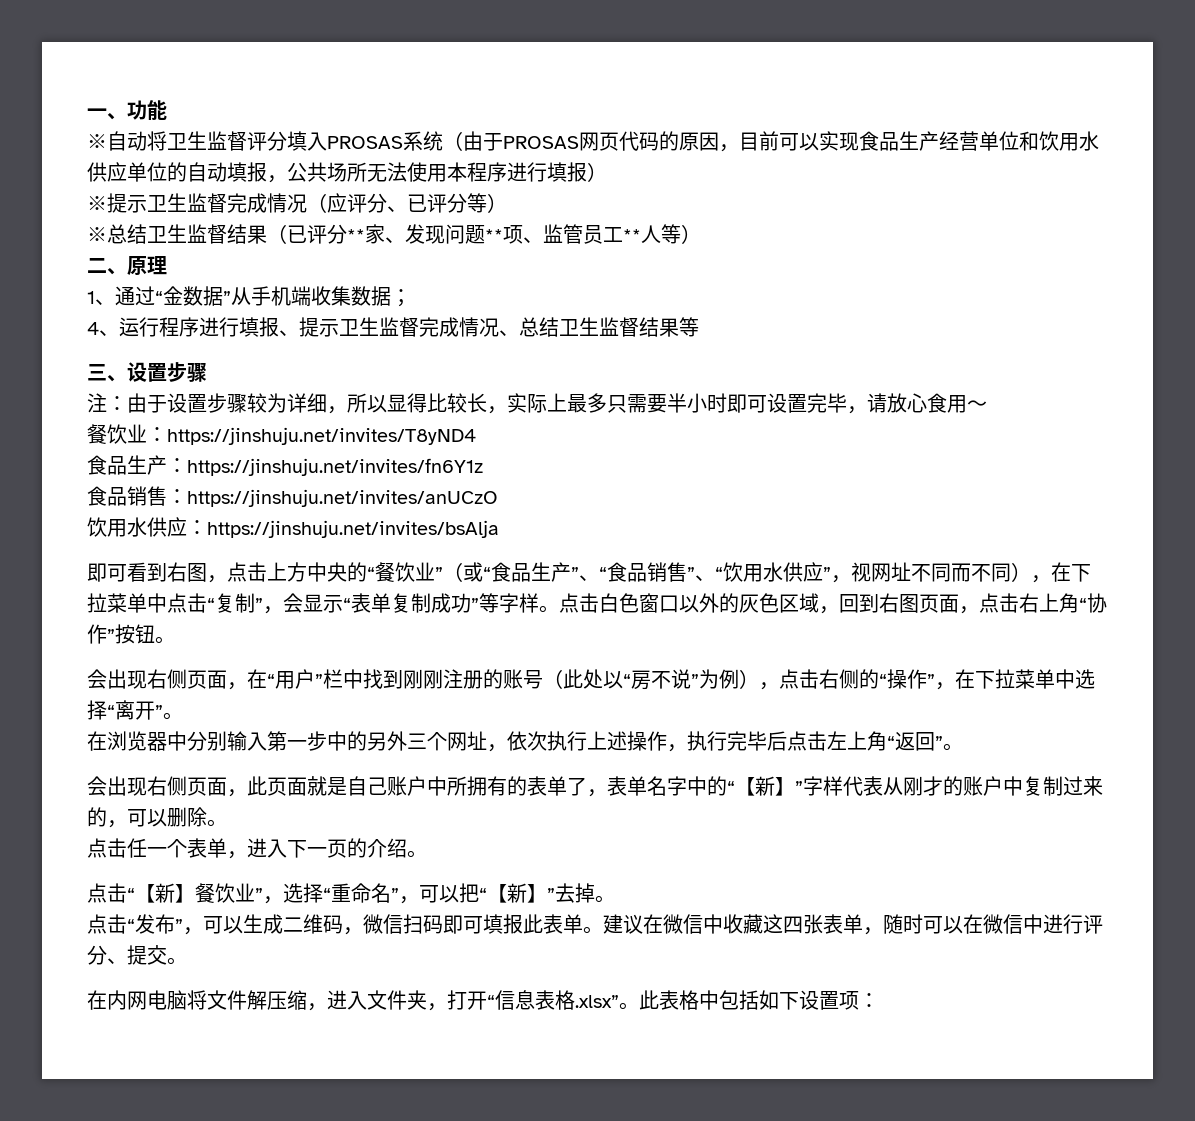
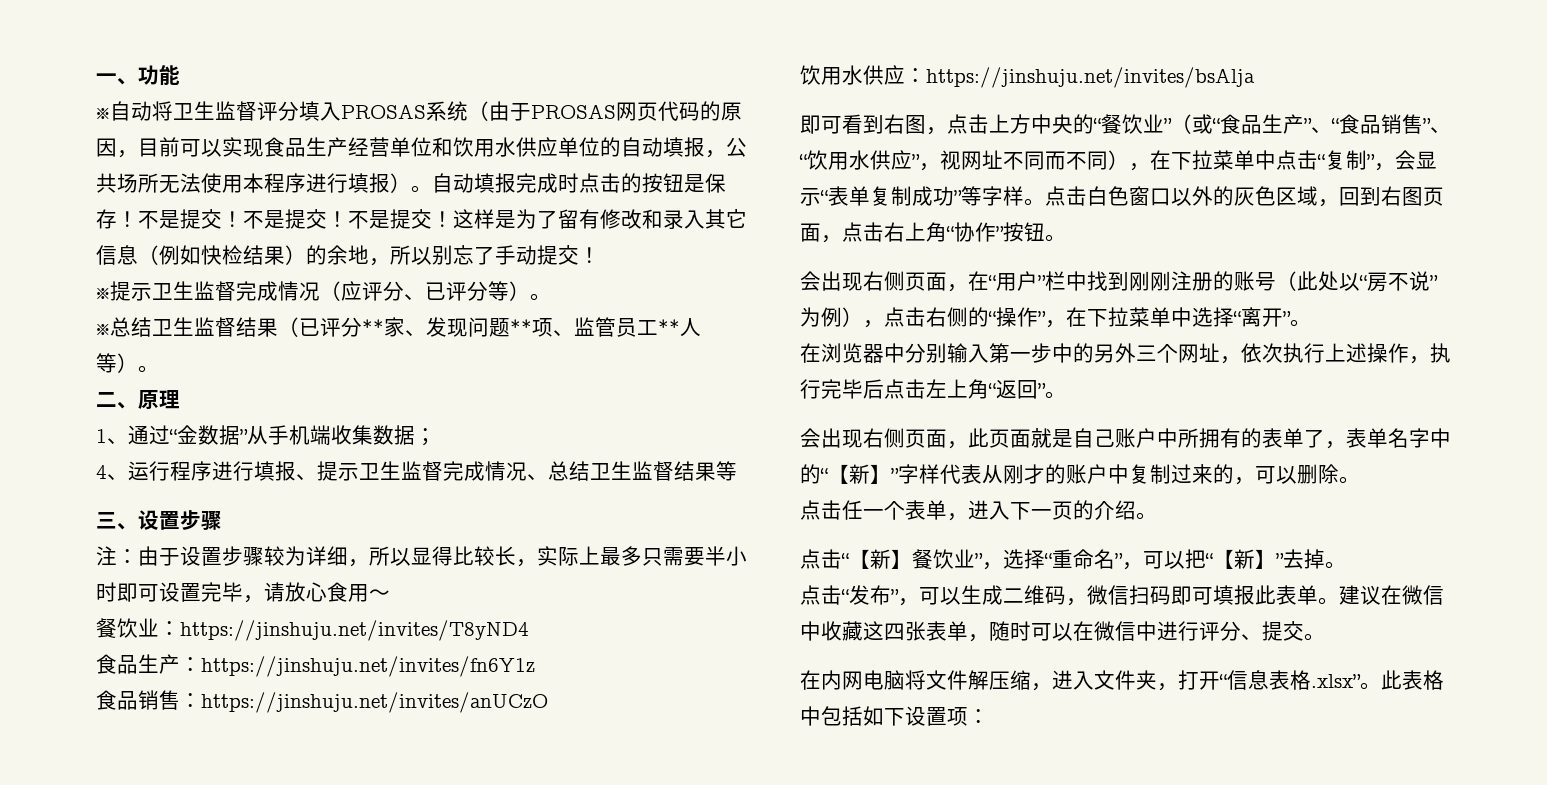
- ※自动将卫生监督评分填入PROSAS系统（由于PROSAS网页代码的原因，目前可以实现食品生产经营单位和饮用水供应单位的自动填报，公共场所无法使用本程序进行填报）
+ ※自动将卫生监督评分填入PROSAS系统（由于PROSAS网页代码的原因，目前可以实现食品生产经营单位和饮用水供应单位的自动填报，公共场所无法使用本程序进行填报）。自动填报完成时点击的按钮是保存！不是提交！不是提交！不是提交！这样是为了留有修改和录入其它信息（例如快检结果）的余地，所以别忘了手动提交！
- ※提示卫生监督完成情况（应评分、已评分等）
+ ※提示卫生监督完成情况（应评分、已评分等）。
- ※总结卫生监督结果（已评分**家、发现问题**项、监管员工**人等）
+ ※总结卫生监督结果（已评分**家、发现问题**项、监管员工**人等）。

